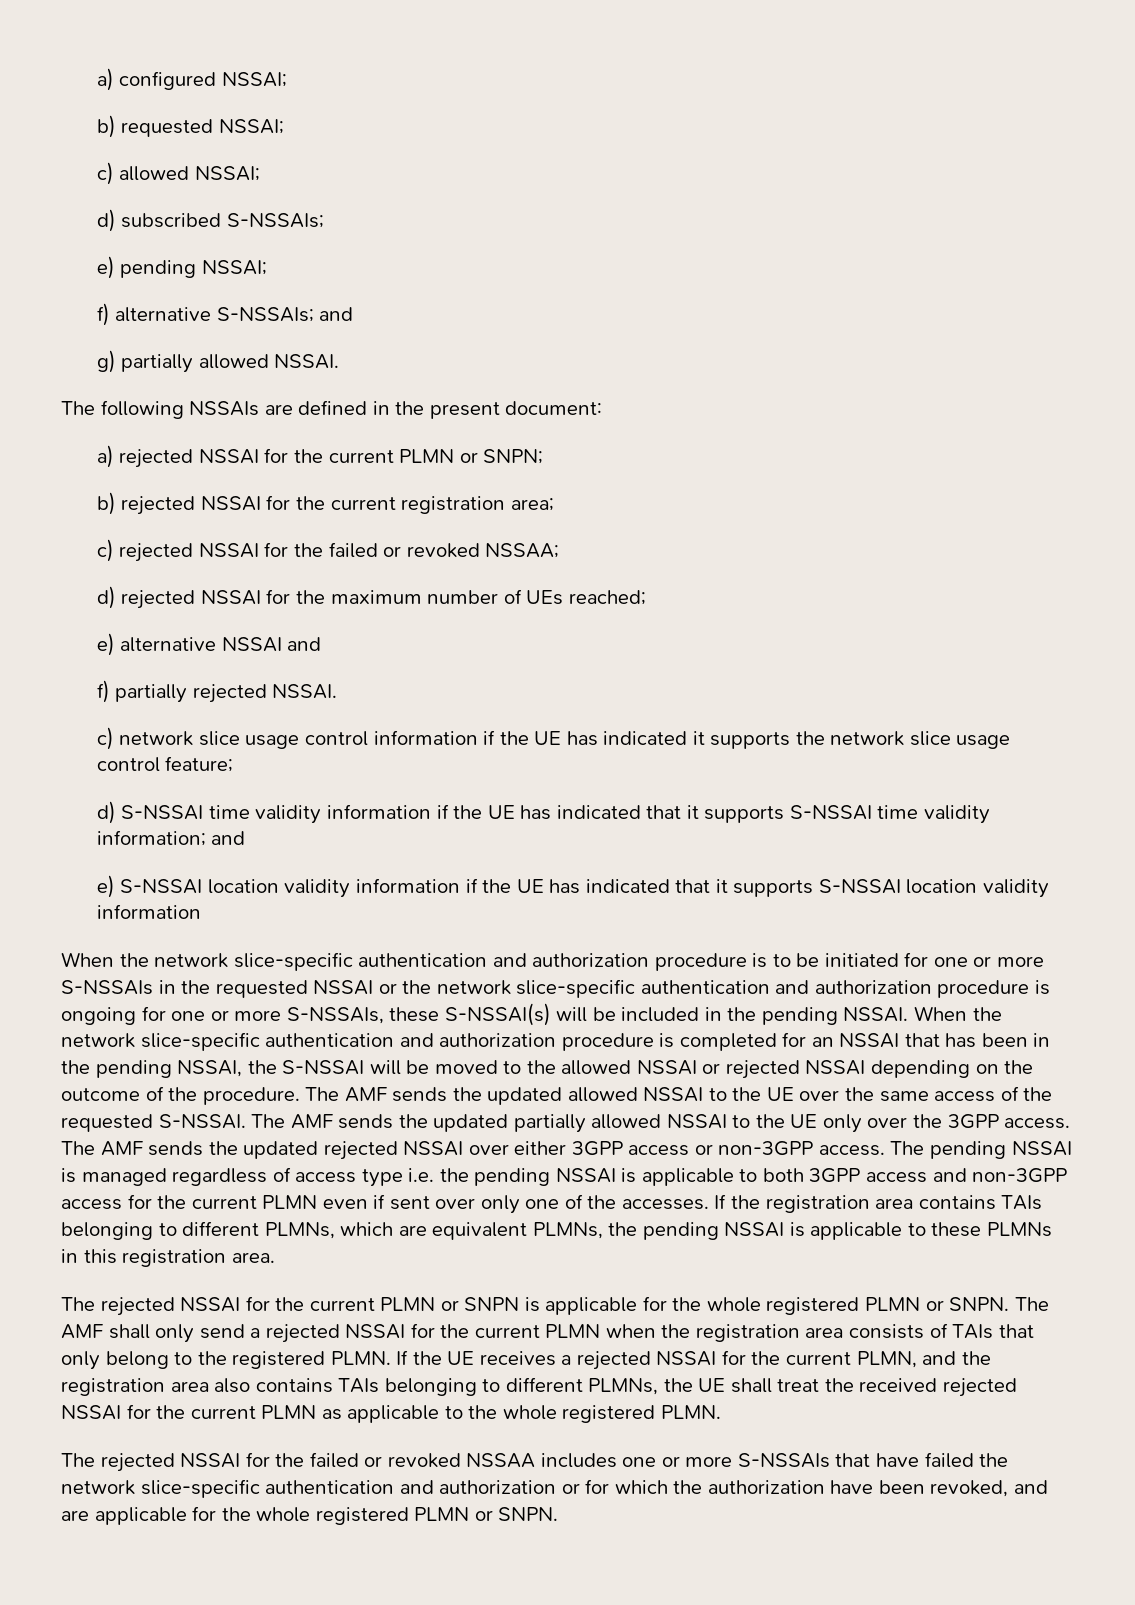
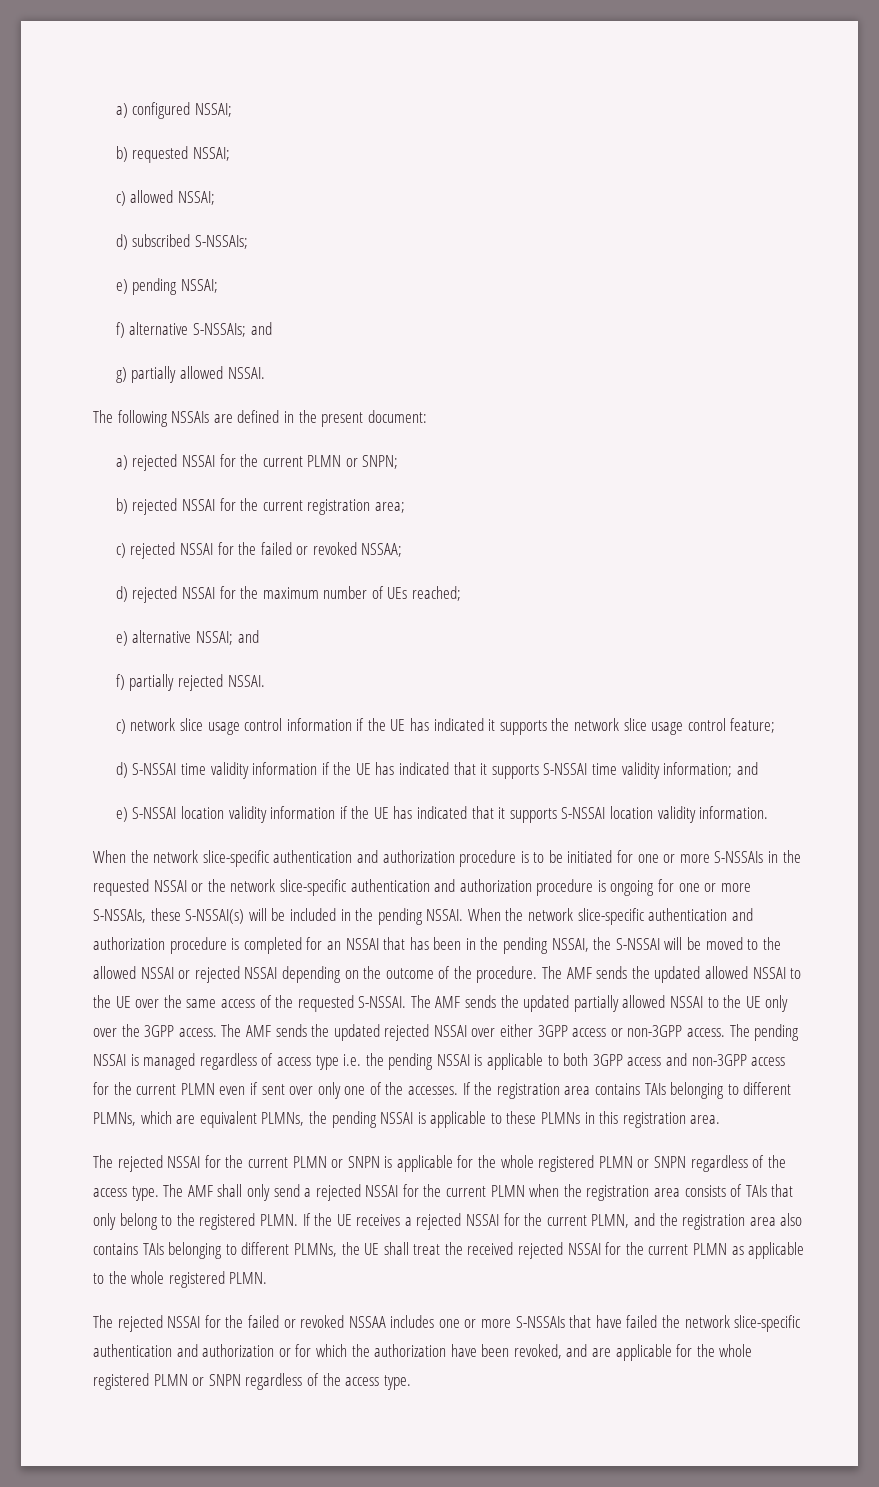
- e) alternative NSSAI and
+ e) alternative NSSAI; and
- e) S-NSSAI location validity information if the UE has indicated that it supports S-NSSAI location validity information
+ e) S-NSSAI location validity information if the UE has indicated that it supports S-NSSAI location validity information.
- The rejected NSSAI for the current PLMN or SNPN is applicable for the whole registered PLMN or SNPN.
+ The rejected NSSAI for the current PLMN or SNPN is applicable for the whole registered PLMN or SNPN regardless of the access type.
- The rejected NSSAI for the failed or revoked NSSAA includes one or more S-NSSAIs that have failed the network slice-specific authentication and authorization or for which the authorization have been revoked, and are applicable for the whole registered PLMN or SNPN.
+ The rejected NSSAI for the failed or revoked NSSAA includes one or more S-NSSAIs that have failed the network slice-specific authentication and authorization or for which the authorization have been revoked, and are applicable for the whole registered PLMN or SNPN regardless of the access type.

